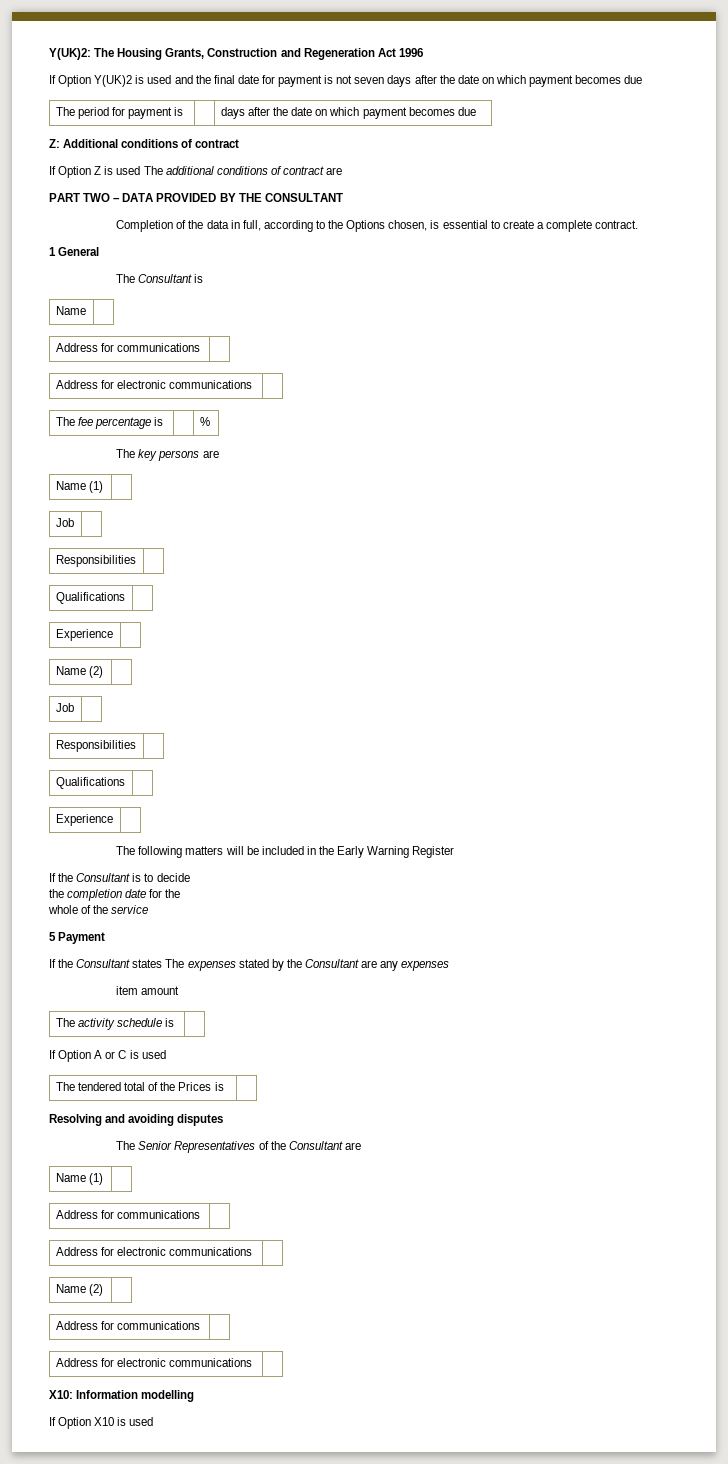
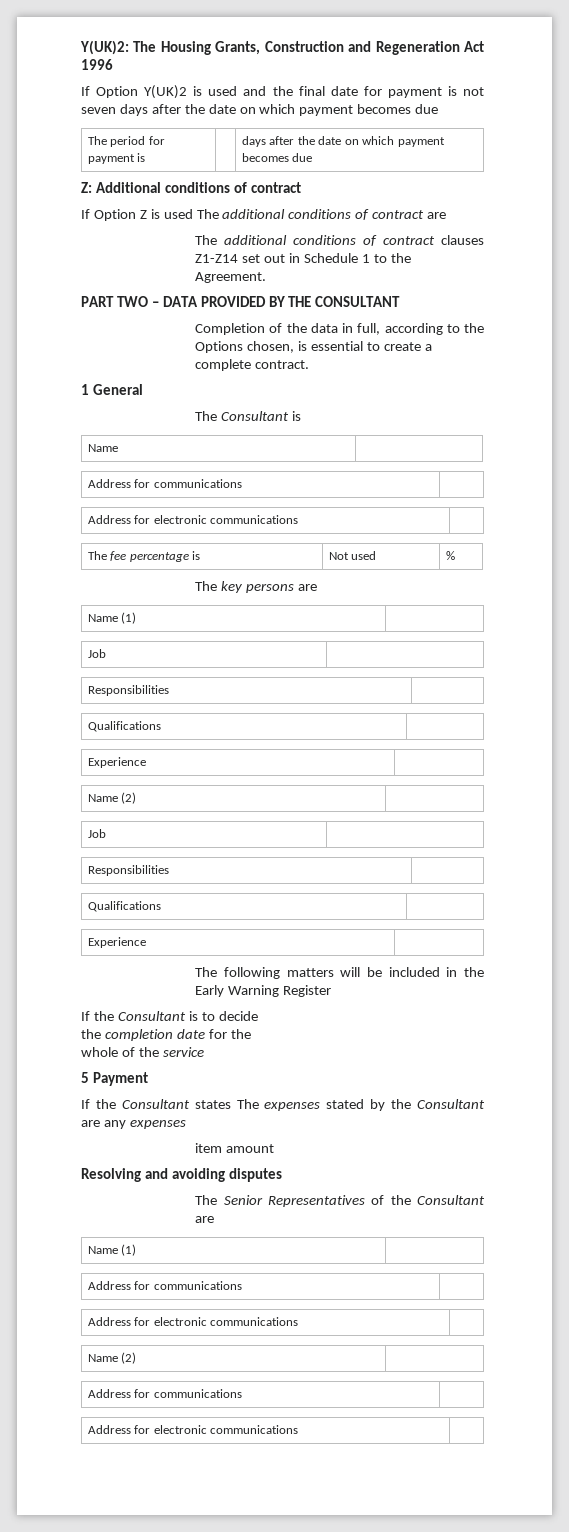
+ The additional conditions of contract clauses Z1-Z14 set out in Schedule 1 to the Agreement.
- The fee percentage is | | %
+ The fee percentage is | Not used | %
- The activity schedule is |
- If Option A or C is used
- The tendered total of the Prices is |
- X10: Information modelling
- If Option X10 is used

